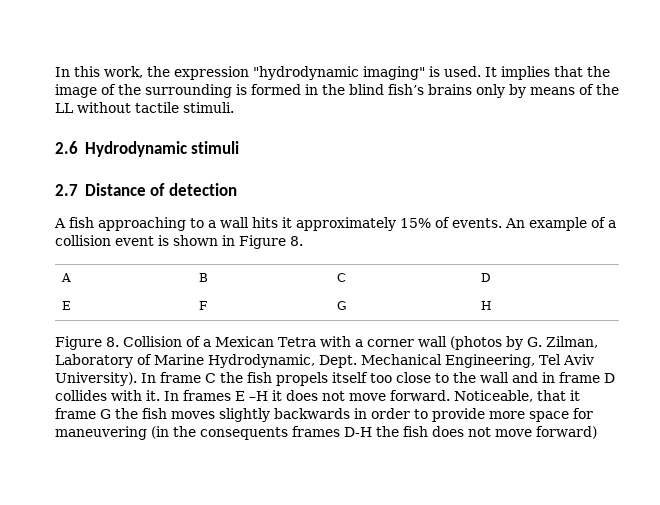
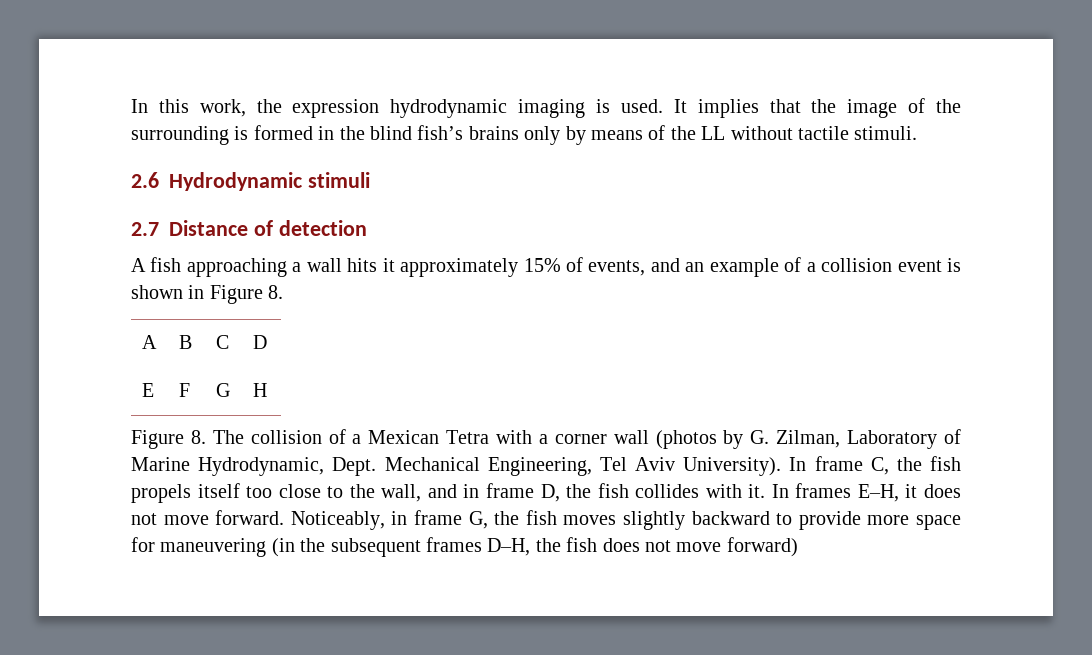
- In this work, the expression "hydrodynamic imaging" is used.
+ In this work, the expression hydrodynamic imaging is used.
- A fish approaching to a wall hits it approximately 15% of events. An example of a collision event is shown in Figure 8.
+ A fish approaching a wall hits it approximately 15% of events, and an example of a collision event is shown in Figure 8.
- Figure 8. Collision of a Mexican Tetra with a corner wall (photos by G. Zilman, Laboratory of Marine Hydrodynamic, Dept.
+ Figure 8. The collision of a Mexican Tetra with a corner wall (photos by G. Zilman, Laboratory of Marine Hydrodynamic, Dept.
- In frame C the fish propels itself too close to the wall and in frame D collides with it.
+ In frame C, the fish propels itself too close to the wall, and in frame D, the fish collides with it.
- In frames E –H it does not move forward.
+ In frames E–H, it does not move forward.
- Noticeable, that it frame G the fish moves slightly backwards in order to provide more space for maneuvering (in the consequents frames D-H the fish does not move forward)
+ Noticeably, in frame G, the fish moves slightly backward to provide more space for maneuvering (in the subsequent frames D–H, the fish does not move forward)

